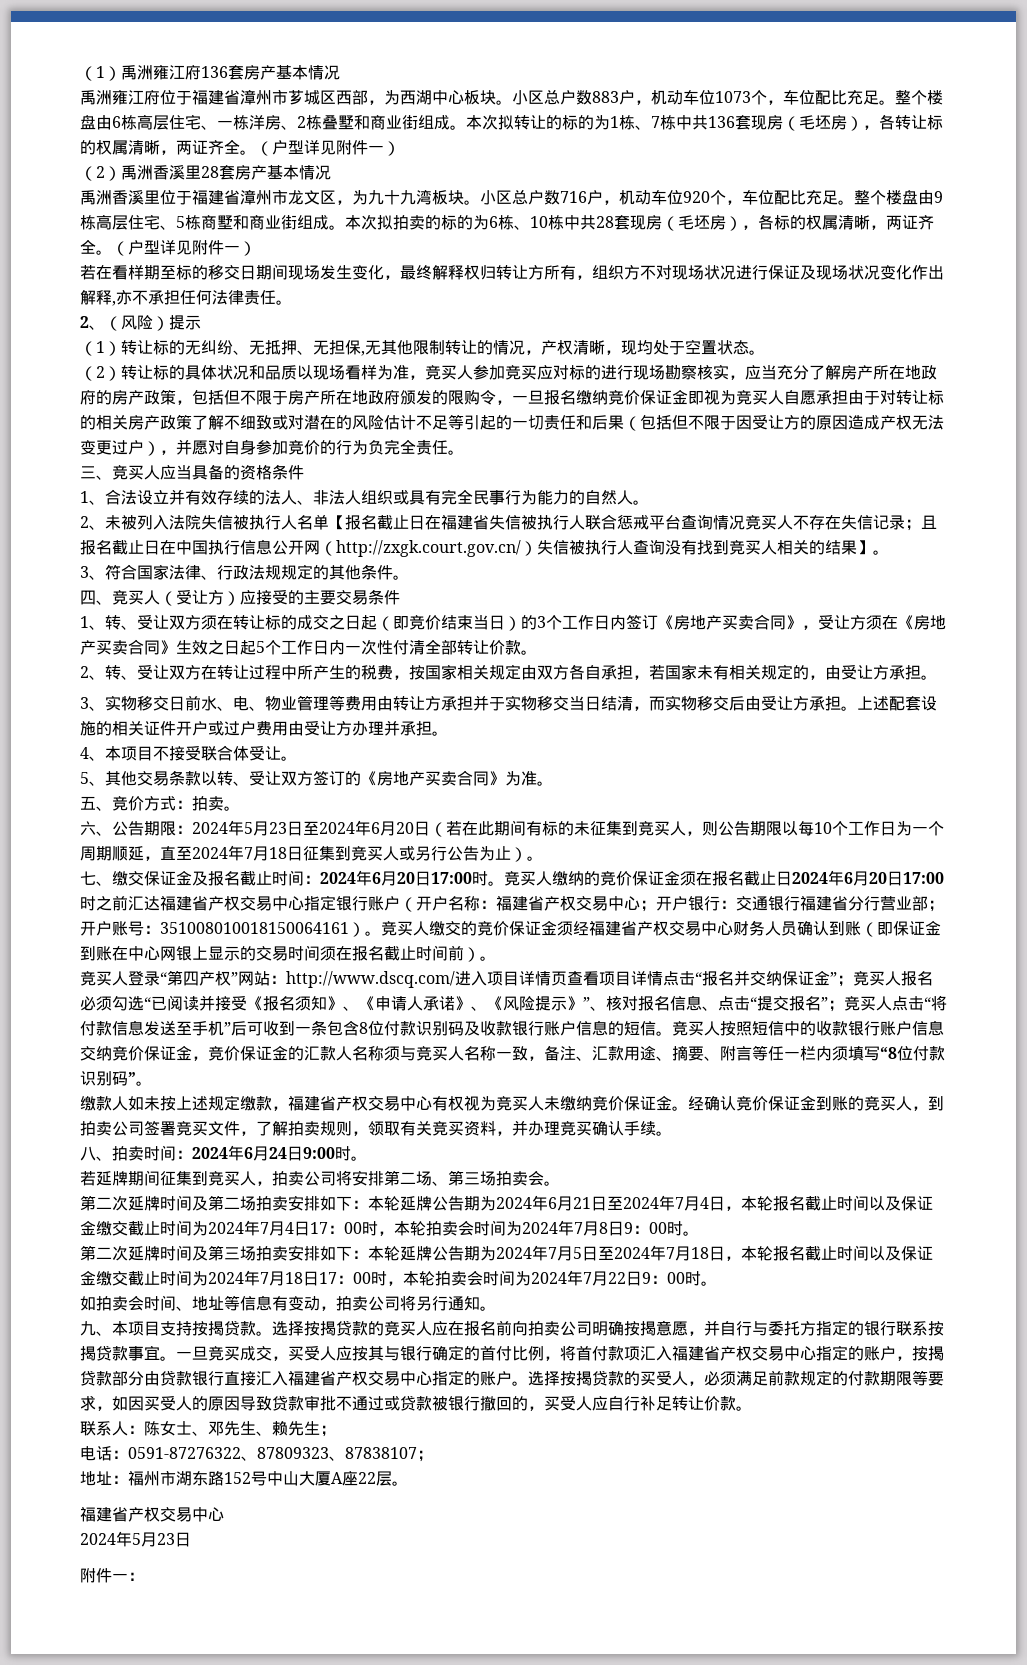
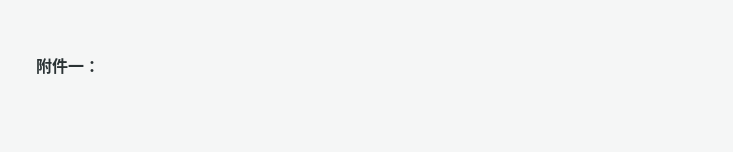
- （1）禹洲雍江府136套房产基本情况
- 禹洲雍江府位于福建省漳州市芗城区西部，为西湖中心板块。小区总户数883户，机动车位1073个，车位配比充足。整个楼盘由6栋高层住宅、一栋洋房、2栋叠墅和商业街组成。本次拟转让的标的为1栋、7栋中共136套现房（毛坯房），各转让标的权属清晰，两证齐全。（户型详见附件一）
- （2）禹洲香溪里28套房产基本情况
- 禹洲香溪里位于福建省漳州市龙文区，为九十九湾板块。小区总户数716户，机动车位920个，车位配比充足。整个楼盘由9栋高层住宅、5栋商墅和商业街组成。本次拟拍卖的标的为6栋、10栋中共28套现房（毛坯房），各标的权属清晰，两证齐全。（户型详见附件一）
- 若在看样期至标的移交日期间现场发生变化，最终解释权归转让方所有，组织方不对现场状况进行保证及现场状况变化作出解释,亦不承担任何法律责任。
- 2、（风险）提示
- （1）转让标的无纠纷、无抵押、无担保,无其他限制转让的情况，产权清晰，现均处于空置状态。
- （2）转让标的具体状况和品质以现场看样为准，竞买人参加竞买应对标的进行现场勘察核实，应当充分了解房产所在地政府的房产政策，包括但不限于房产所在地政府颁发的限购令，一旦报名缴纳竞价保证金即视为竞买人自愿承担由于对转让标的相关房产政策了解不细致或对潜在的风险估计不足等引起的一切责任和后果（包括但不限于因受让方的原因造成产权无法变更过户），并愿对自身参加竞价的行为负完全责任。
- 三、竞买人应当具备的资格条件
- 1、合法设立并有效存续的法人、非法人组织或具有完全民事行为能力的自然人。
- 2、未被列入法院失信被执行人名单【报名截止日在福建省失信被执行人联合惩戒平台查询情况竞买人不存在失信记录；且报名截止日在中国执行信息公开网（http://zxgk.court.gov.cn/）失信被执行人查询没有找到竞买人相关的结果】。
- 3、符合国家法律、行政法规规定的其他条件。
- 四、竞买人（受让方）应接受的主要交易条件
- 1、转、受让双方须在转让标的成交之日起（即竞价结束当日）的3个工作日内签订《房地产买卖合同》，受让方须在《房地产买卖合同》生效之日起5个工作日内一次性付清全部转让价款。
- 2、转、受让双方在转让过程中所产生的税费，按国家相关规定由双方各自承担，若国家未有相关规定的，由受让方承担。
- 3、实物移交日前水、电、物业管理等费用由转让方承担并于实物移交当日结清，而实物移交后由受让方承担。上述配套设施的相关证件开户或过户费用由受让方办理并承担。
- 4、本项目不接受联合体受让。
- 5、其他交易条款以转、受让双方签订的《房地产买卖合同》为准。
- 五、竞价方式：拍卖。
- 六、公告期限：2024年5月23日至2024年6月20日（若在此期间有标的未征集到竞买人，则公告期限以每10个工作日为一个周期顺延，直至2024年7月18日征集到竞买人或另行公告为止）。
- 七、缴交保证金及报名截止时间：2024年6月20日17:00时。竞买人缴纳的竞价保证金须在报名截止日2024年6月20日17:00时之前汇达福建省产权交易中心指定银行账户（开户名称：福建省产权交易中心；开户银行：交通银行福建省分行营业部；开户账号：351008010018150064161）。竞买人缴交的竞价保证金须经福建省产权交易中心财务人员确认到账（即保证金到账在中心网银上显示的交易时间须在报名截止时间前）。
- 竞买人登录“第四产权”网站：http://www.dscq.com/进入项目详情页查看项目详情点击“报名并交纳保证金”；竞买人报名必须勾选“已阅读并接受《报名须知》、《申请人承诺》、《风险提示》”、核对报名信息、点击“提交报名”；竞买人点击“将付款信息发送至手机”后可收到一条包含8位付款识别码及收款银行账户信息的短信。竞买人按照短信中的收款银行账户信息交纳竞价保证金，竞价保证金的汇款人名称须与竞买人名称一致，备注、汇款用途、摘要、附言等任一栏内须填写“8位付款识别码”。
- 缴款人如未按上述规定缴款，福建省产权交易中心有权视为竞买人未缴纳竞价保证金。经确认竞价保证金到账的竞买人，到拍卖公司签署竞买文件，了解拍卖规则，领取有关竞买资料，并办理竞买确认手续。
- 八、拍卖时间：2024年6月24日9:00时。
- 若延牌期间征集到竞买人，拍卖公司将安排第二场、第三场拍卖会。
- 第二次延牌时间及第二场拍卖安排如下：本轮延牌公告期为2024年6月21日至2024年7月4日，本轮报名截止时间以及保证金缴交截止时间为2024年7月4日17：00时，本轮拍卖会时间为2024年7月8日9：00时。
- 第二次延牌时间及第三场拍卖安排如下：本轮延牌公告期为2024年7月5日至2024年7月18日，本轮报名截止时间以及保证金缴交截止时间为2024年7月18日17：00时，本轮拍卖会时间为2024年7月22日9：00时。
- 如拍卖会时间、地址等信息有变动，拍卖公司将另行通知。
- 九、本项目支持按揭贷款。选择按揭贷款的竞买人应在报名前向拍卖公司明确按揭意愿，并自行与委托方指定的银行联系按揭贷款事宜。一旦竞买成交，买受人应按其与银行确定的首付比例，将首付款项汇入福建省产权交易中心指定的账户，按揭贷款部分由贷款银行直接汇入福建省产权交易中心指定的账户。选择按揭贷款的买受人，必须满足前款规定的付款期限等要求，如因买受人的原因导致贷款审批不通过或贷款被银行撤回的，买受人应自行补足转让价款。
- 联系人：陈女士、邓先生、赖先生；
- 电话：0591-87276322、87809323、87838107；
- 地址：福州市湖东路152号中山大厦A座22层。
- 福建省产权交易中心
- 2024年5月23日

